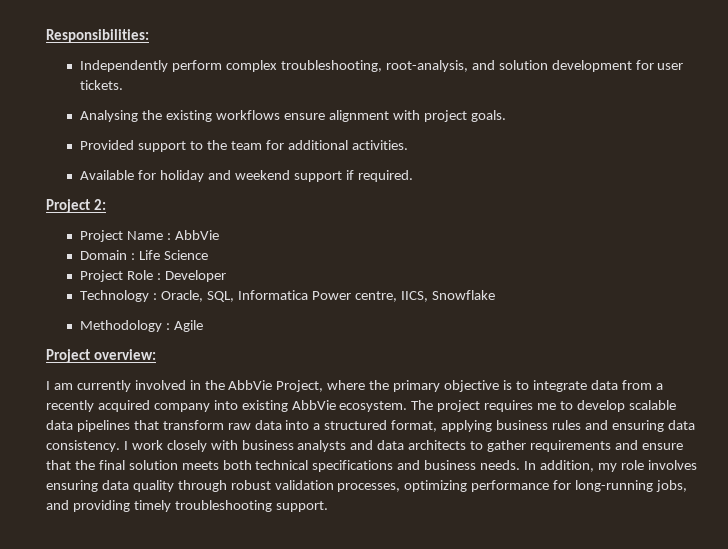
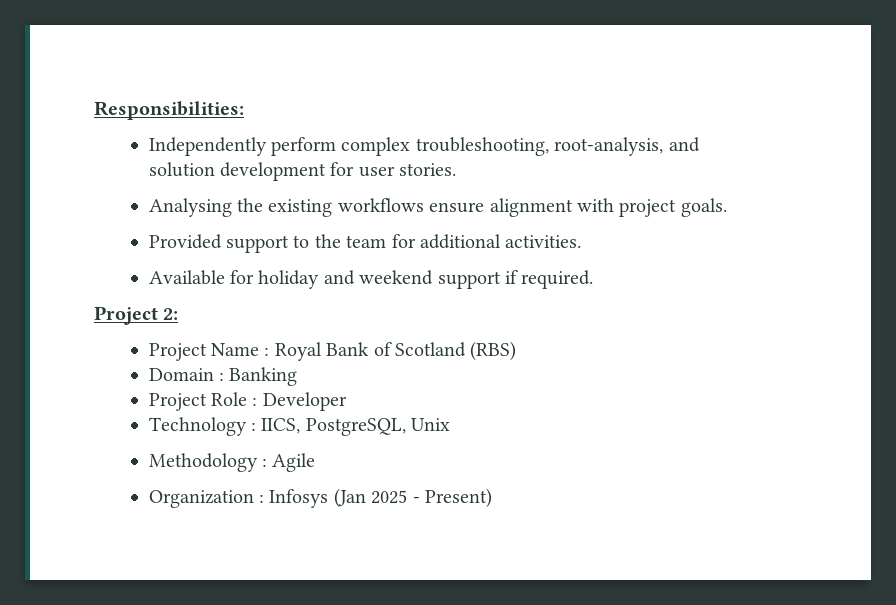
- Independently perform complex troubleshooting, root-analysis, and solution development for user tickets.
+ Independently perform complex troubleshooting, root-analysis, and solution development for user stories.
- Project Name : AbbVie
+ Project Name : Royal Bank of Scotland (RBS)
- Domain : Life Science
+ Domain : Banking
- Technology : Oracle, SQL, Informatica Power centre, IICS, Snowflake
+ Technology : IICS, PostgreSQL, Unix
  Methodology : Agile
- Project overview:
- I am currently involved in the AbbVie Project, where the primary objective is to integrate data from a recently acquired company into existing AbbVie ecosystem. The project requires me to develop scalable data pipelines that transform raw data into a structured format, applying business rules and ensuring data consistency. I work closely with business analysts and data architects to gather requirements and ensure that the final solution meets both technical specifications and business needs. In addition, my role involves ensuring data quality through robust validation processes, optimizing performance for long-running jobs, and providing timely troubleshooting support.
+ Organization : Infosys (Jan 2025 - Present)

